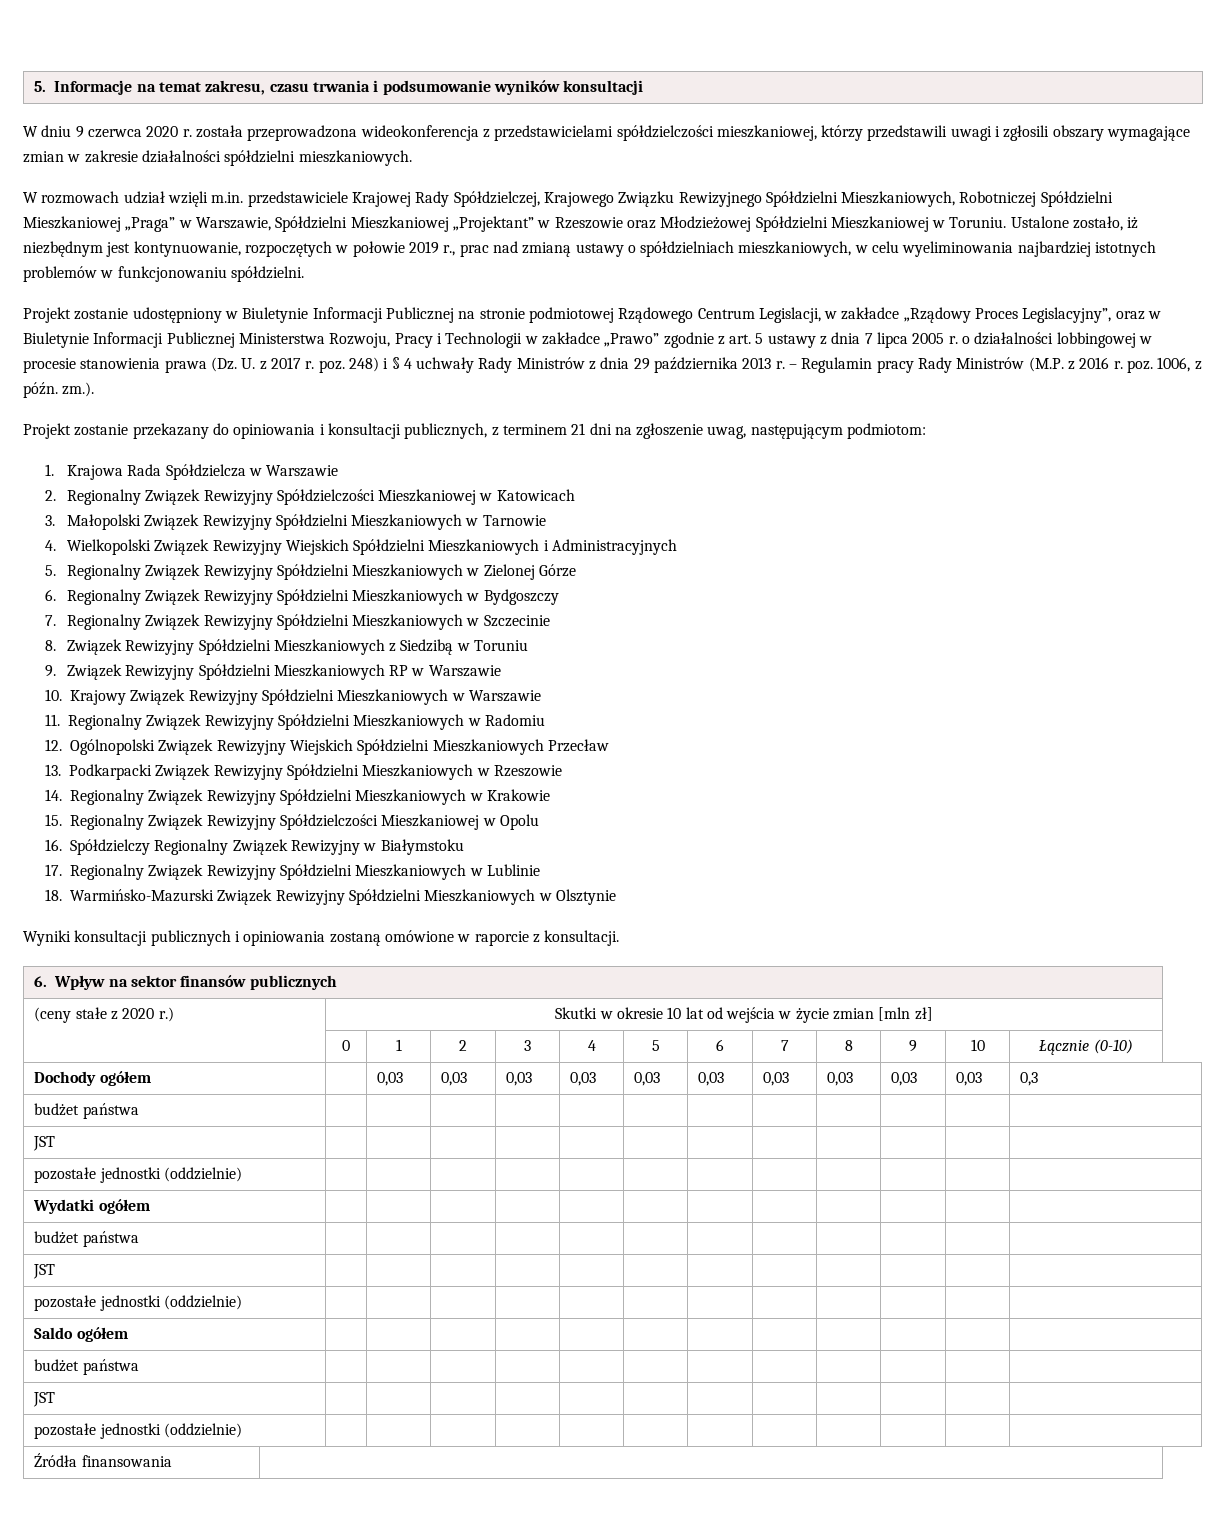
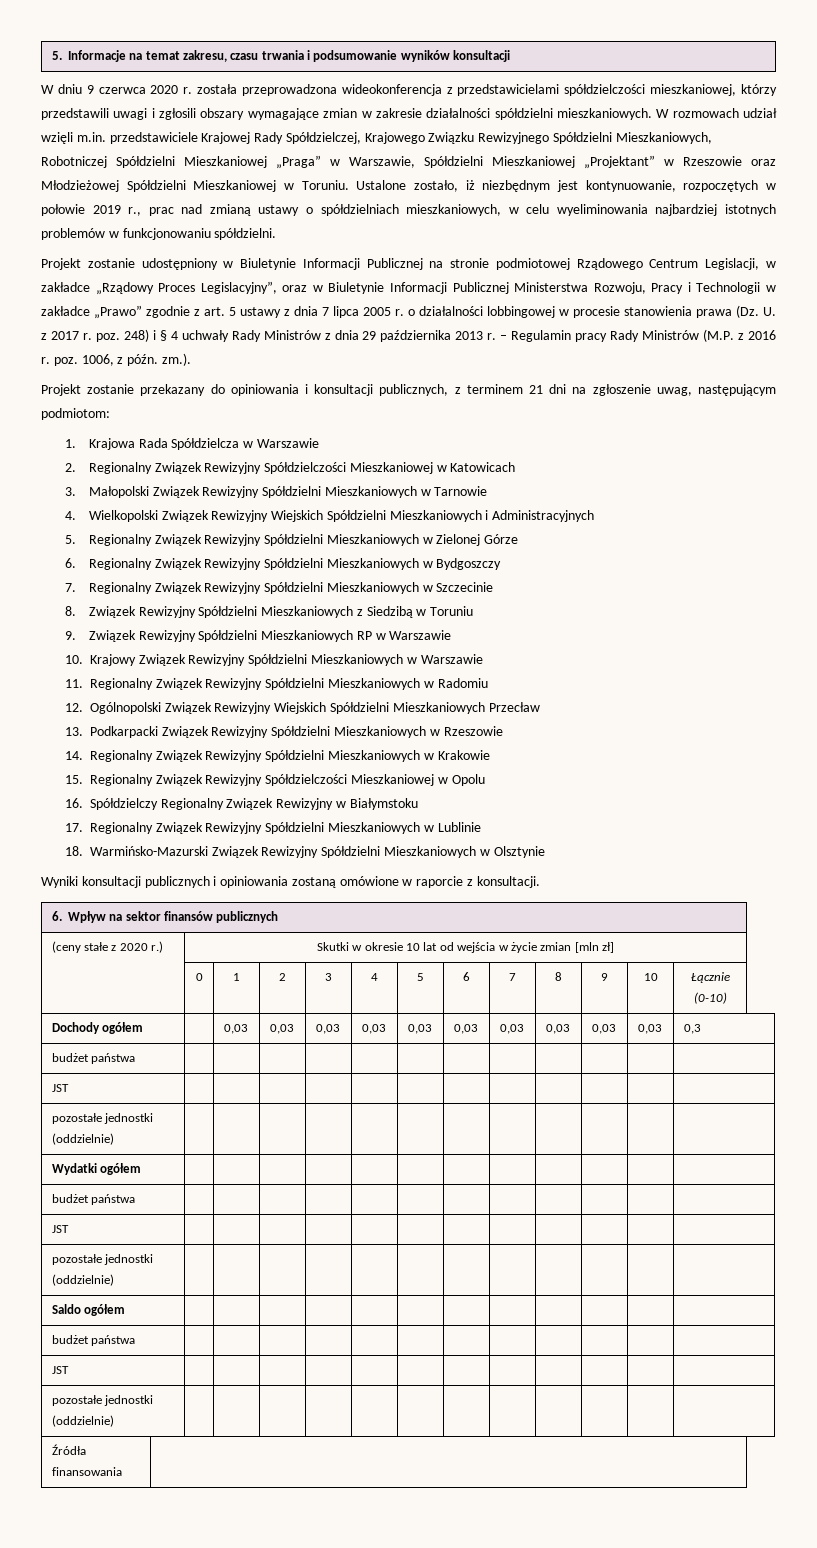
- W dniu 9 czerwca 2020 r. została przeprowadzona wideokonferencja z przedstawicielami spółdzielczości mieszkaniowej, którzy przedstawili uwagi i zgłosili obszary wymagające zmian w zakresie działalności spółdzielni mieszkaniowych.
- W rozmowach udział wzięli m.in. przedstawiciele Krajowej Rady Spółdzielczej, Krajowego Związku Rewizyjnego Spółdzielni Mieszkaniowych, Robotniczej Spółdzielni Mieszkaniowej „Praga” w Warszawie, Spółdzielni Mieszkaniowej „Projektant” w Rzeszowie oraz Młodzieżowej Spółdzielni Mieszkaniowej w Toruniu.
+ W dniu 9 czerwca 2020 r. została przeprowadzona wideokonferencja z przedstawicielami spółdzielczości mieszkaniowej, którzy przedstawili uwagi i zgłosili obszary wymagające zmian w zakresie działalności spółdzielni mieszkaniowych. W rozmowach udział wzięli m.in. przedstawiciele Krajowej Rady Spółdzielczej, Krajowego Związku Rewizyjnego Spółdzielni Mieszkaniowych, Robotniczej Spółdzielni Mieszkaniowej „Praga” w Warszawie, Spółdzielni Mieszkaniowej „Projektant” w Rzeszowie oraz Młodzieżowej Spółdzielni Mieszkaniowej w Toruniu.

